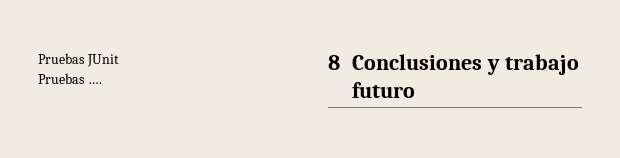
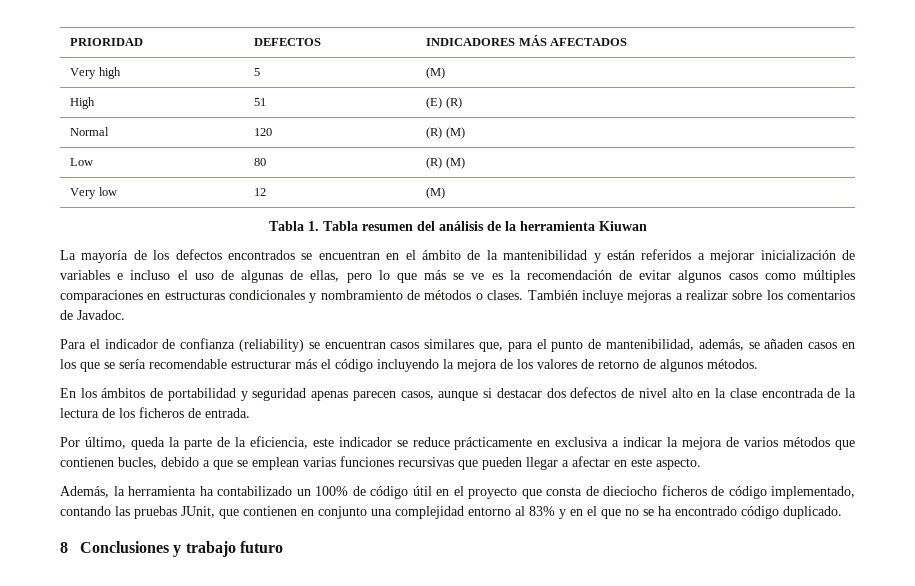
- Pruebas JUnit
- Pruebas ….
+ PRIORIDAD | DEFECTOS | INDICADORES MÁS AFECTADOS
+ Very high | 5 | (M)
+ High | 51 | (E) (R)
+ Normal | 120 | (R) (M)
+ Low | 80 | (R) (M)
+ Very low | 12 | (M)
+ Tabla 1. Tabla resumen del análisis de la herramienta Kiuwan
+ La mayoría de los defectos encontrados se encuentran en el ámbito de la mantenibilidad y están referidos a mejorar inicialización de variables e incluso el uso de algunas de ellas, pero lo que más se ve es la recomendación de evitar algunos casos como múltiples comparaciones en estructuras condicionales y nombramiento de métodos o clases. También incluye mejoras a realizar sobre los comentarios de Javadoc.
+ Para el indicador de confianza (reliability) se encuentran casos similares que, para el punto de mantenibilidad, además, se añaden casos en los que se sería recomendable estructurar más el código incluyendo la mejora de los valores de retorno de algunos métodos.
+ En los ámbitos de portabilidad y seguridad apenas parecen casos, aunque si destacar dos defectos de nivel alto en la clase encontrada de la lectura de los ficheros de entrada.
+ Por último, queda la parte de la eficiencia, este indicador se reduce prácticamente en exclusiva a indicar la mejora de varios métodos que contienen bucles, debido a que se emplean varias funciones recursivas que pueden llegar a afectar en este aspecto.
+ Además, la herramienta ha contabilizado un 100% de código útil en el proyecto que consta de dieciocho ficheros de código implementado, contando las pruebas JUnit, que contienen en conjunto una complejidad entorno al 83% y en el que no se ha encontrado código duplicado.

